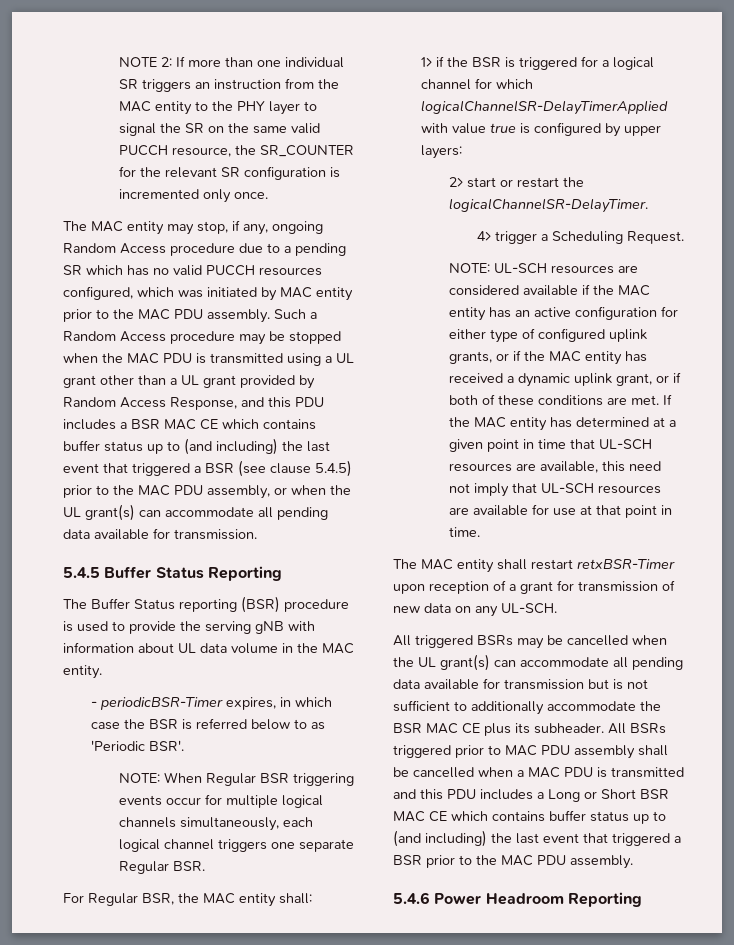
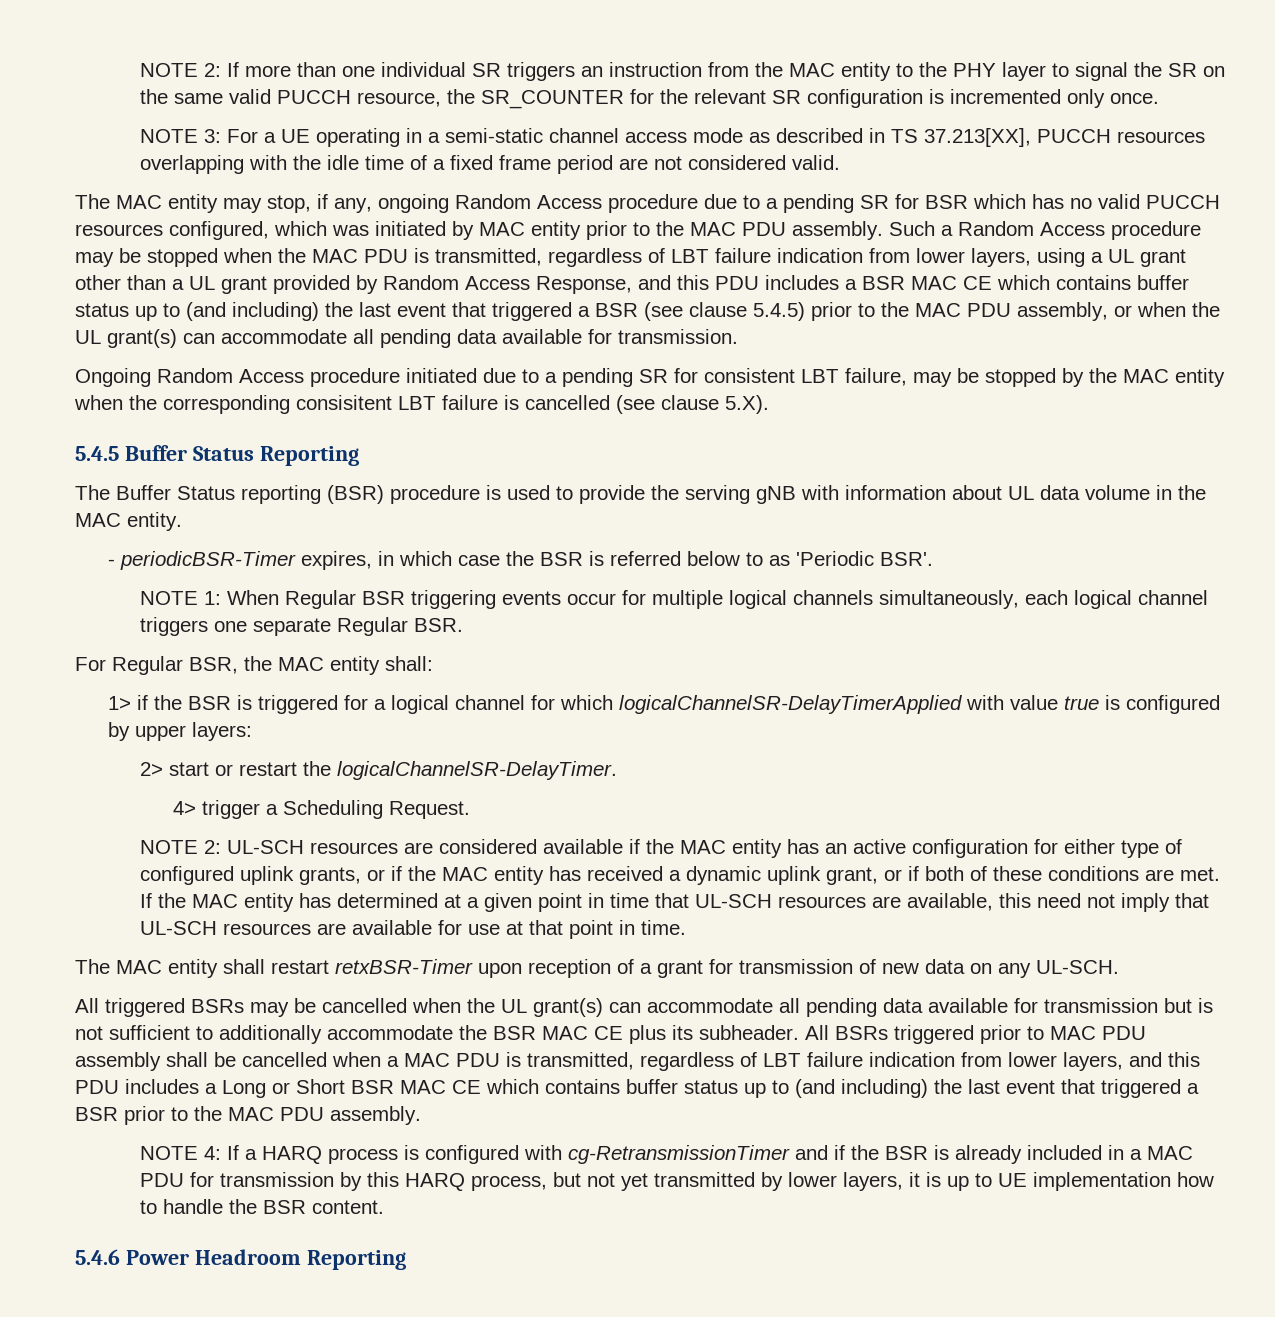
+ NOTE 3: For a UE operating in a semi-static channel access mode as described in TS 37.213[XX], PUCCH resources overlapping with the idle time of a fixed frame period are not considered valid.
- The MAC entity may stop, if any, ongoing Random Access procedure due to a pending SR which has no valid PUCCH resources configured, which was initiated by MAC entity prior to the MAC PDU assembly.
+ The MAC entity may stop, if any, ongoing Random Access procedure due to a pending SR for BSR which has no valid PUCCH resources configured, which was initiated by MAC entity prior to the MAC PDU assembly.
- Such a Random Access procedure may be stopped when the MAC PDU is transmitted using a UL grant other than a UL grant provided by Random Access Response, and this PDU includes a BSR MAC CE which contains buffer status up to (and including) the last event that triggered a BSR (see clause 5.4.5) prior to the MAC PDU assembly, or when the UL grant(s) can accommodate all pending data available for transmission.
+ Such a Random Access procedure may be stopped when the MAC PDU is transmitted, regardless of LBT failure indication from lower layers, using a UL grant other than a UL grant provided by Random Access Response, and this PDU includes a BSR MAC CE which contains buffer status up to (and including) the last event that triggered a BSR (see clause 5.4.5) prior to the MAC PDU assembly, or when the UL grant(s) can accommodate all pending data available for transmission.
+ Ongoing Random Access procedure initiated due to a pending SR for consistent LBT failure, may be stopped by the MAC entity when the corresponding consisitent LBT failure is cancelled (see clause 5.X).
- NOTE: When Regular BSR triggering events occur for multiple logical channels simultaneously, each logical channel triggers one separate Regular BSR.
+ NOTE 1: When Regular BSR triggering events occur for multiple logical channels simultaneously, each logical channel triggers one separate Regular BSR.
- NOTE: UL-SCH resources are considered available if the MAC entity has an active configuration for either type of configured uplink grants, or if the MAC entity has received a dynamic uplink grant, or if both of these conditions are met.
+ NOTE 2: UL-SCH resources are considered available if the MAC entity has an active configuration for either type of configured uplink grants, or if the MAC entity has received a dynamic uplink grant, or if both of these conditions are met.
- All BSRs triggered prior to MAC PDU assembly shall be cancelled when a MAC PDU is transmitted and this PDU includes a Long or Short BSR MAC CE which contains buffer status up to (and including) the last event that triggered a BSR prior to the MAC PDU assembly.
+ All BSRs triggered prior to MAC PDU assembly shall be cancelled when a MAC PDU is transmitted, regardless of LBT failure indication from lower layers, and this PDU includes a Long or Short BSR MAC CE which contains buffer status up to (and including) the last event that triggered a BSR prior to the MAC PDU assembly.
+ NOTE 4: If a HARQ process is configured with cg-RetransmissionTimer and if the BSR is already included in a MAC PDU for transmission by this HARQ process, but not yet transmitted by lower layers, it is up to UE implementation how to handle the BSR content.

